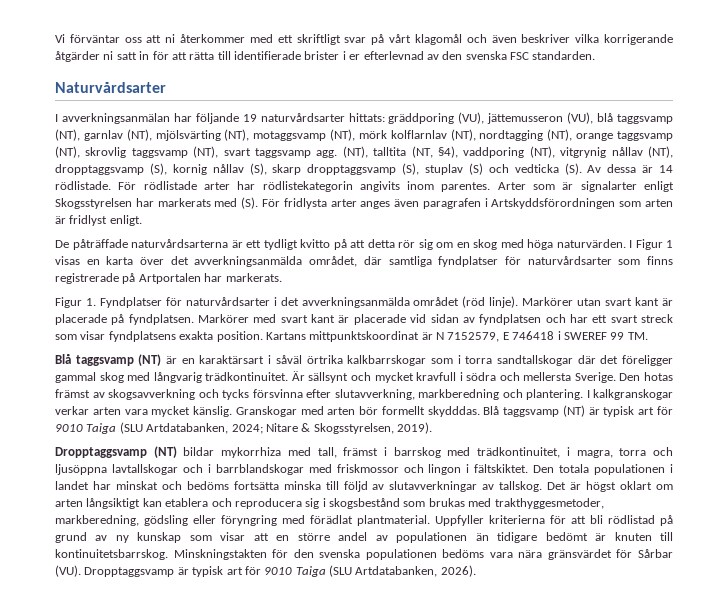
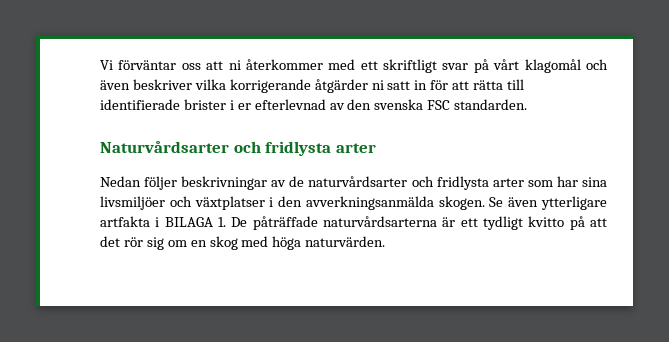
- Naturvårdsarter
- I avverkningsanmälan har följande 19 naturvårdsarter hittats: gräddporing (VU), jättemusseron (VU), blå taggsvamp (NT), garnlav (NT), mjölsvärting (NT), motaggsvamp (NT), mörk kolflarnlav (NT), nordtagging (NT), orange taggsvamp (NT), skrovlig taggsvamp (NT), svart taggsvamp agg. (NT), talltita (NT, §4), vaddporing (NT), vitgrynig nållav (NT), dropptaggsvamp (S), kornig nållav (S), skarp dropptaggsvamp (S), stuplav (S) och vedticka (S). Av dessa är 14 rödlistade. För rödlistade arter har rödlistekategorin angivits inom parentes. Arter som är signalarter enligt Skogsstyrelsen har markerats med (S). För fridlysta arter anges även paragrafen i Artskyddsförordningen som arten är fridlyst enligt.
- De påträffade naturvårdsarterna är ett tydligt kvitto på att detta rör sig om en skog med höga naturvärden. I Figur 1 visas en karta över det avverkningsanmälda området, där samtliga fyndplatser för naturvårdsarter som finns registrerade på Artportalen har markerats.
- Figur 1. Fyndplatser för naturvårdsarter i det avverkningsanmälda området (röd linje). Markörer utan svart kant är placerade på fyndplatsen. Markörer med svart kant är placerade vid sidan av fyndplatsen och har ett svart streck som visar fyndplatsens exakta position. Kartans mittpunktskoordinat är N 7152579, E 746418 i SWEREF 99 TM.
- Blå taggsvamp (NT) är en karaktärsart i såväl örtrika kalkbarrskogar som i torra sandtallskogar där det föreligger gammal skog med långvarig trädkontinuitet. Är sällsynt och mycket kravfull i södra och mellersta Sverige. Den hotas främst av skogsavverkning och tycks försvinna efter slutavverkning, markberedning och plantering. I kalkgranskogar verkar arten vara mycket känslig. Granskogar med arten bör formellt skydddas. Blå taggsvamp (NT) är typisk art för 9010 Taiga (SLU Artdatabanken, 2024; Nitare & Skogsstyrelsen, 2019).
- Dropptaggsvamp (NT) bildar mykorrhiza med tall, främst i barrskog med trädkontinuitet, i magra, torra och ljusöppna lavtallskogar och i barrblandskogar med friskmossor och lingon i fältskiktet. Den totala populationen i landet har minskat och bedöms fortsätta minska till följd av slutavverkningar av tallskog. Det är högst oklart om arten långsiktigt kan etablera och reproducera sig i skogsbestånd som brukas med trakthyggesmetoder, markberedning, gödsling eller föryngring med förädlat plantmaterial. Uppfyller kriterierna för att bli rödlistad på grund av ny kunskap som visar att en större andel av populationen än tidigare bedömt är knuten till kontinuitetsbarrskog. Minskningstakten för den svenska populationen bedöms vara nära gränsvärdet för Sårbar (VU). Dropptaggsvamp är typisk art för 9010 Taiga (SLU Artdatabanken, 2026).
+ Naturvårdsarter och fridlysta arter
+ Nedan följer beskrivningar av de naturvårdsarter och fridlysta arter som har sina livsmiljöer och växtplatser i den avverkningsanmälda skogen. Se även ytterligare artfakta i BILAGA 1. De påträffade naturvårdsarterna är ett tydligt kvitto på att det rör sig om en skog med höga naturvärden.

